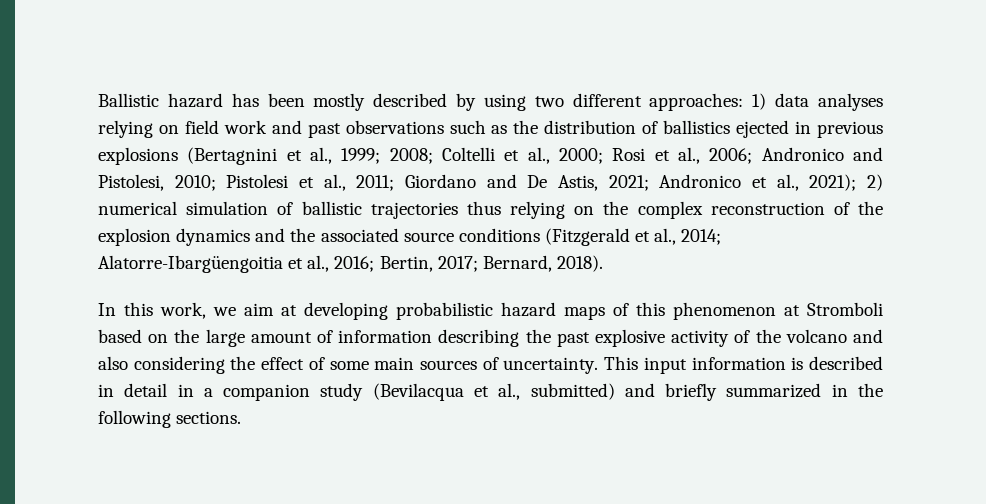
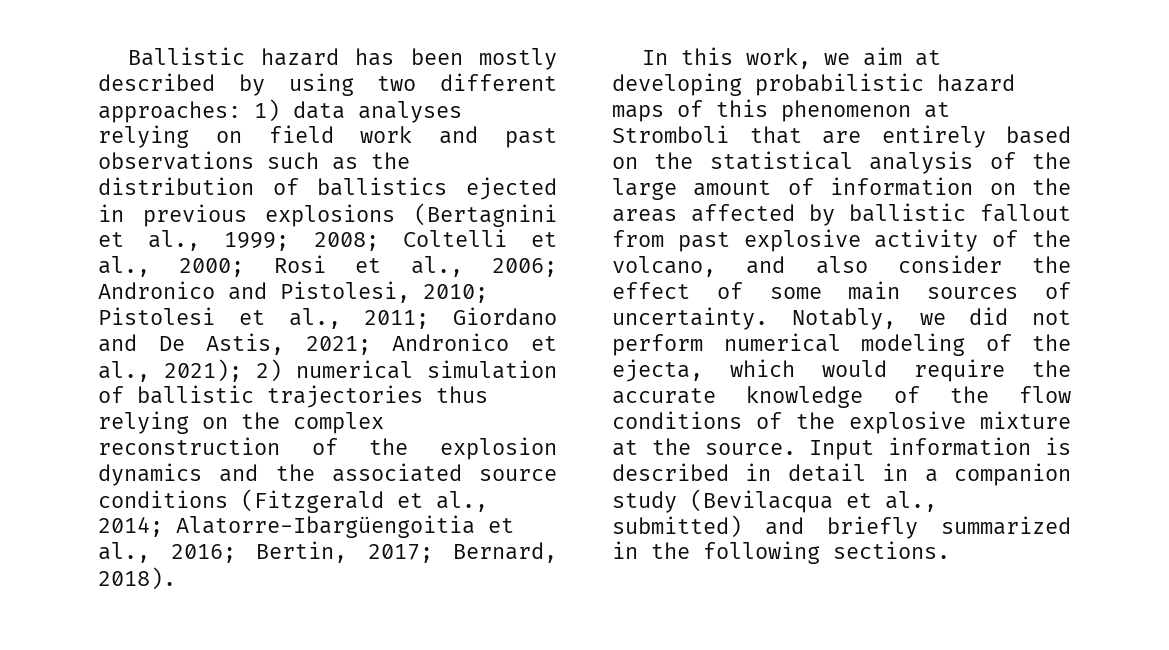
- In this work, we aim at developing probabilistic hazard maps of this phenomenon at Stromboli based on the large amount of information describing the past explosive activity of the volcano and also considering the effect of some main sources of uncertainty.
+ In this work, we aim at developing probabilistic hazard maps of this phenomenon at Stromboli that are entirely based on the statistical analysis of the large amount of information on the areas affected by ballistic fallout from past explosive activity of the volcano, and also consider the effect of some main sources of uncertainty.
- This input information is described in detail in a companion study (Bevilacqua et al., submitted) and briefly summarized in the following sections.
+ Notably, we did not perform numerical modeling of the ejecta, which would require the accurate knowledge of the flow conditions of the explosive mixture at the source. Input information is described in detail in a companion study (Bevilacqua et al., submitted) and briefly summarized in the following sections.

